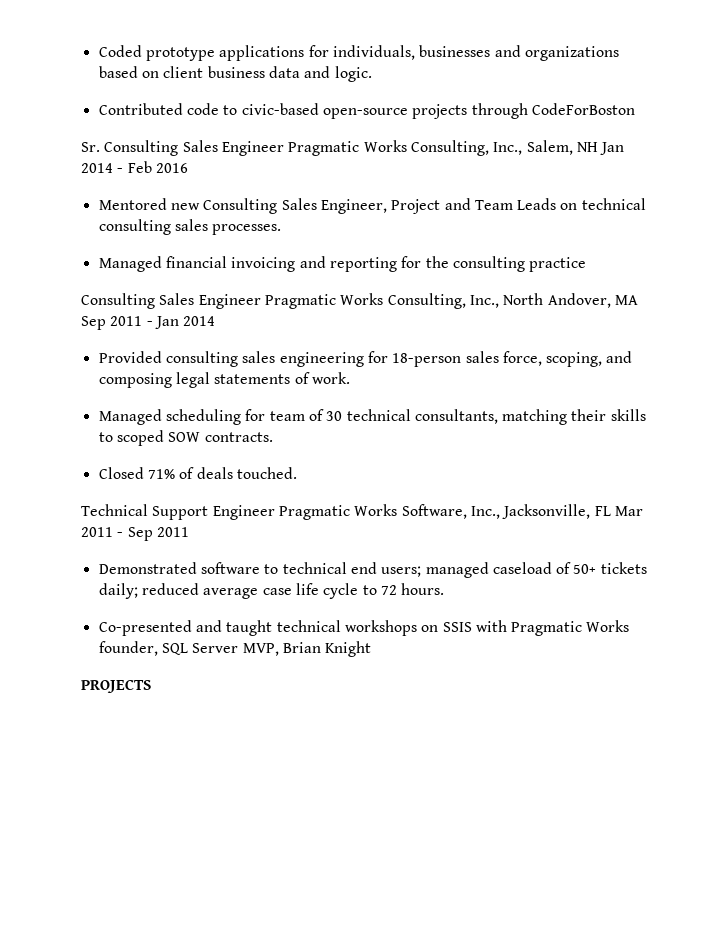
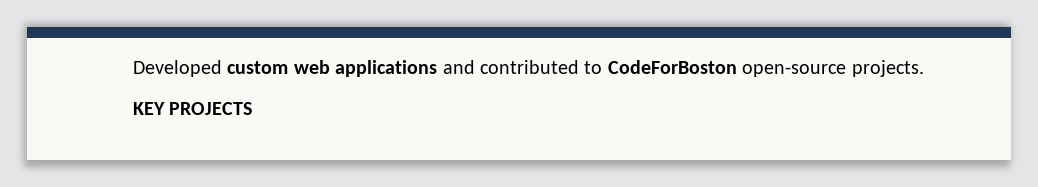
- Coded prototype applications for individuals, businesses and organizations based on client business data and logic.
- Contributed code to civic-based open-source projects through CodeForBoston
- Sr. Consulting Sales Engineer Pragmatic Works Consulting, Inc., Salem, NH Jan 2014 - Feb 2016
- Mentored new Consulting Sales Engineer, Project and Team Leads on technical consulting sales processes.
- Managed financial invoicing and reporting for the consulting practice
- Consulting Sales Engineer Pragmatic Works Consulting, Inc., North Andover, MA Sep 2011 - Jan 2014
- Provided consulting sales engineering for 18-person sales force, scoping, and composing legal statements of work.
- Managed scheduling for team of 30 technical consultants, matching their skills to scoped SOW contracts.
- Closed 71% of deals touched.
- Technical Support Engineer Pragmatic Works Software, Inc., Jacksonville, FL Mar 2011 - Sep 2011
- Demonstrated software to technical end users; managed caseload of 50+ tickets daily; reduced average case life cycle to 72 hours.
- Co-presented and taught technical workshops on SSIS with Pragmatic Works founder, SQL Server MVP, Brian Knight
- PROJECTS
+ Developed custom web applications and contributed to CodeForBoston open-source projects.
+ KEY PROJECTS

